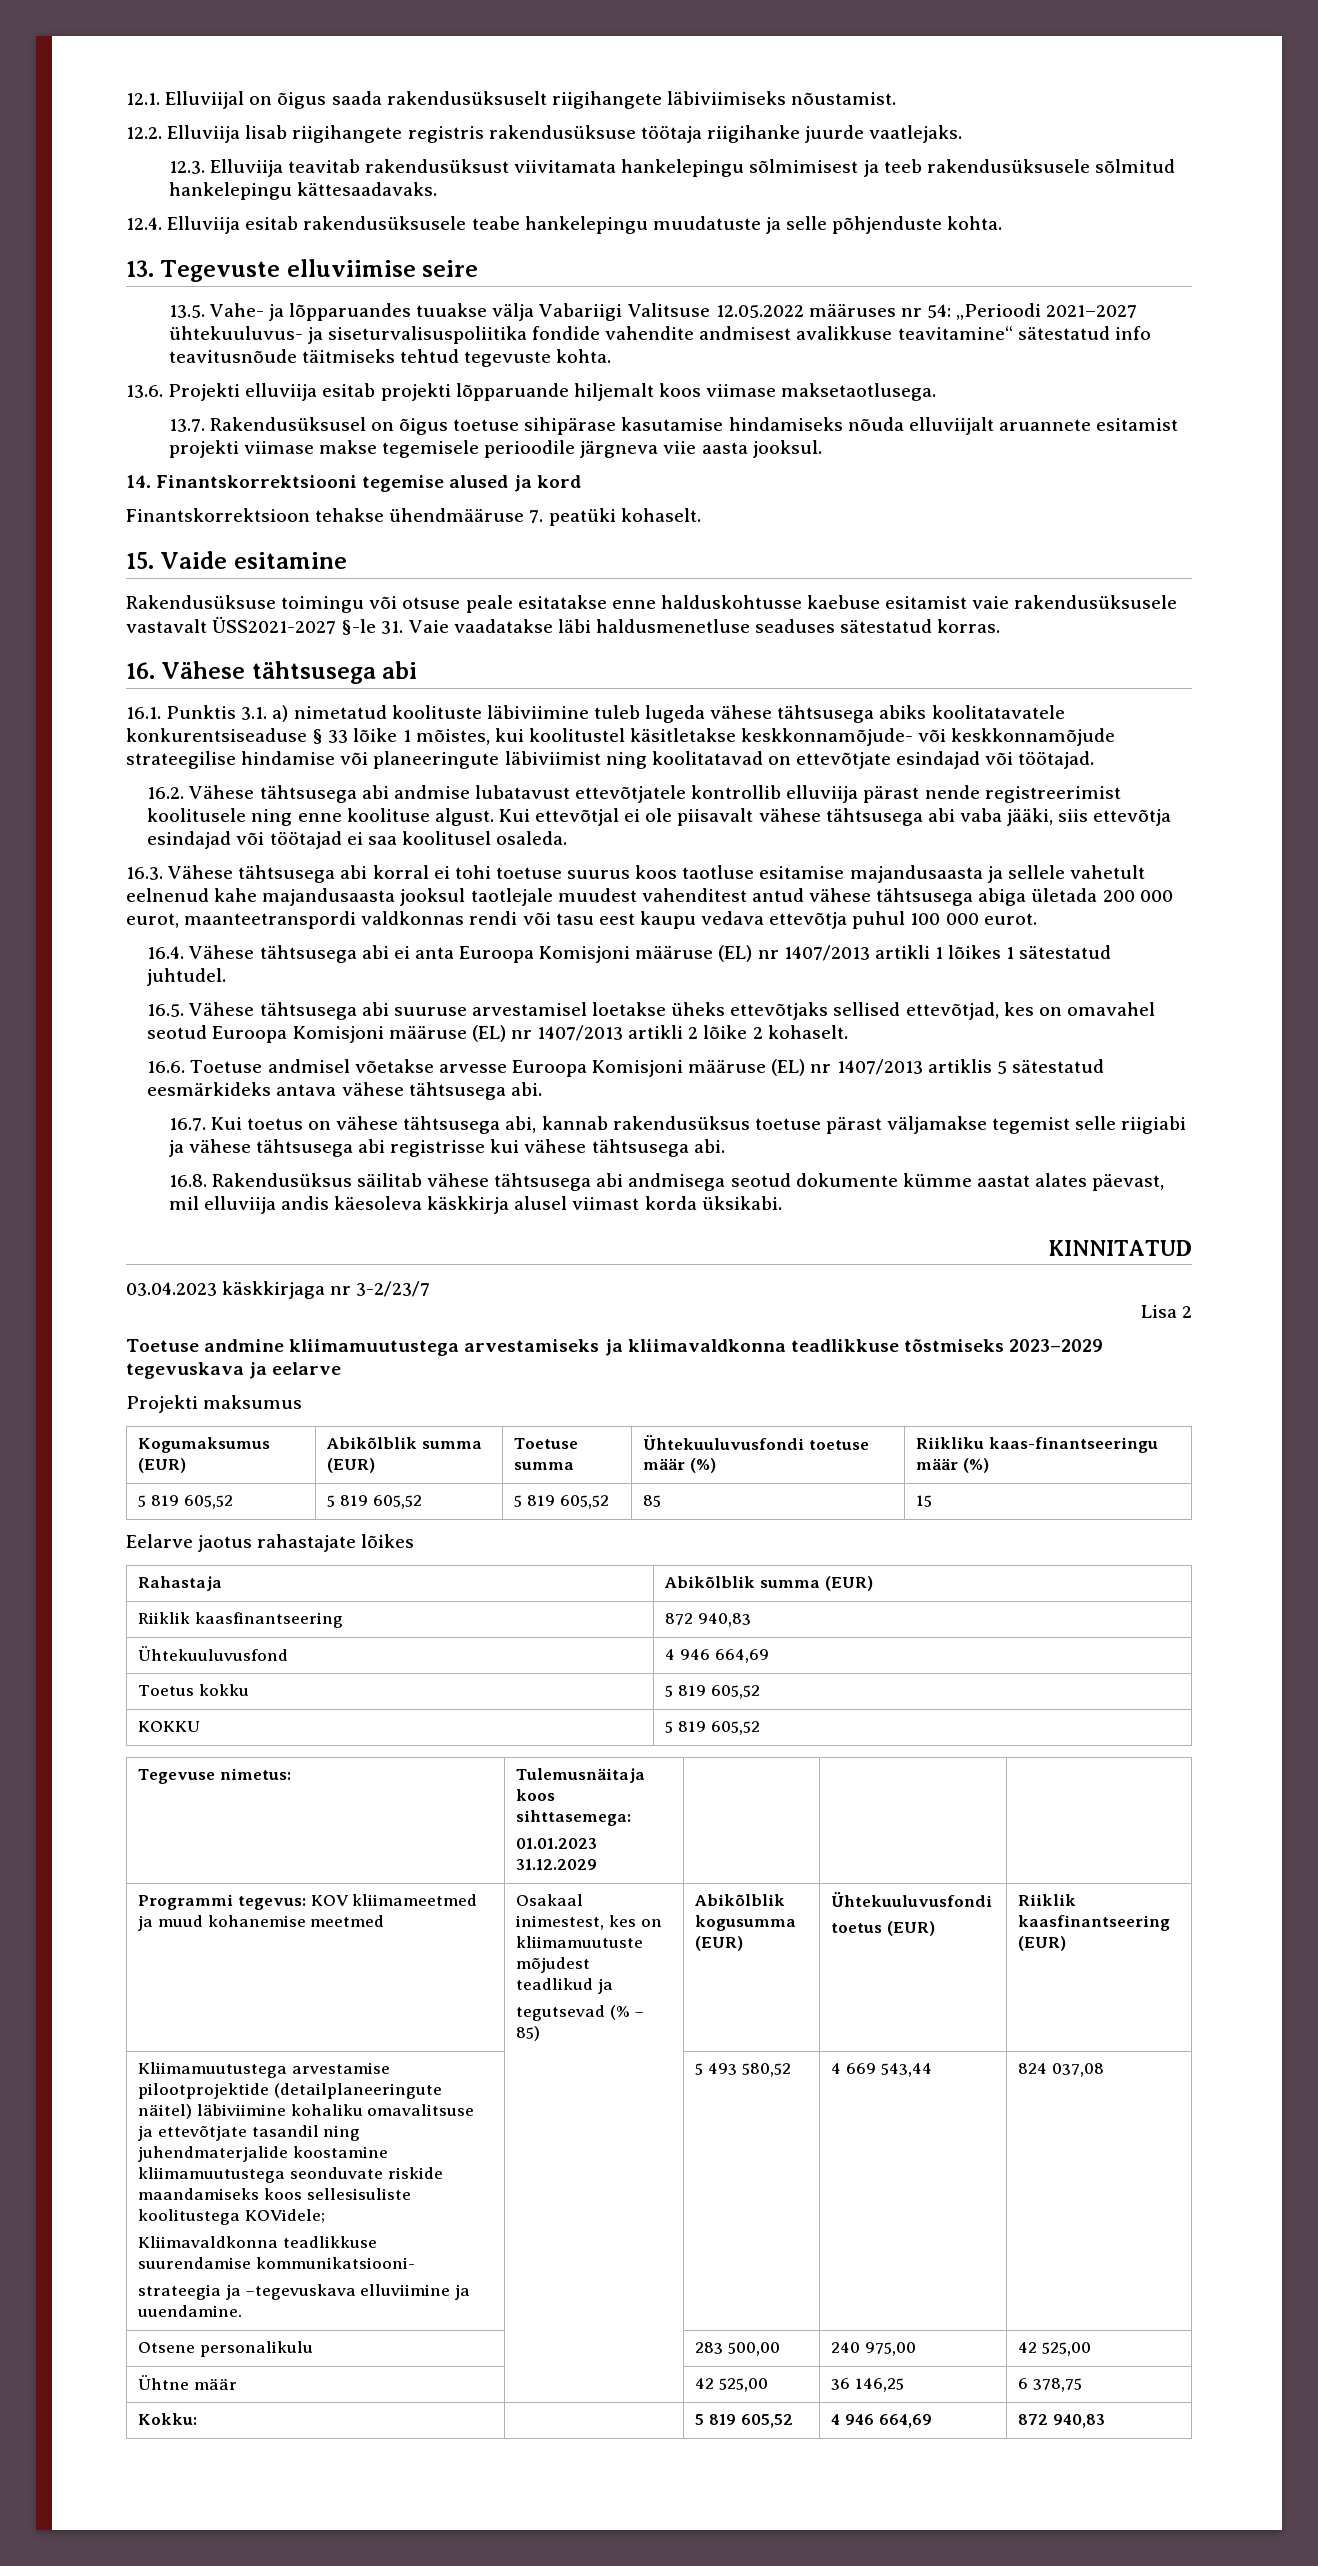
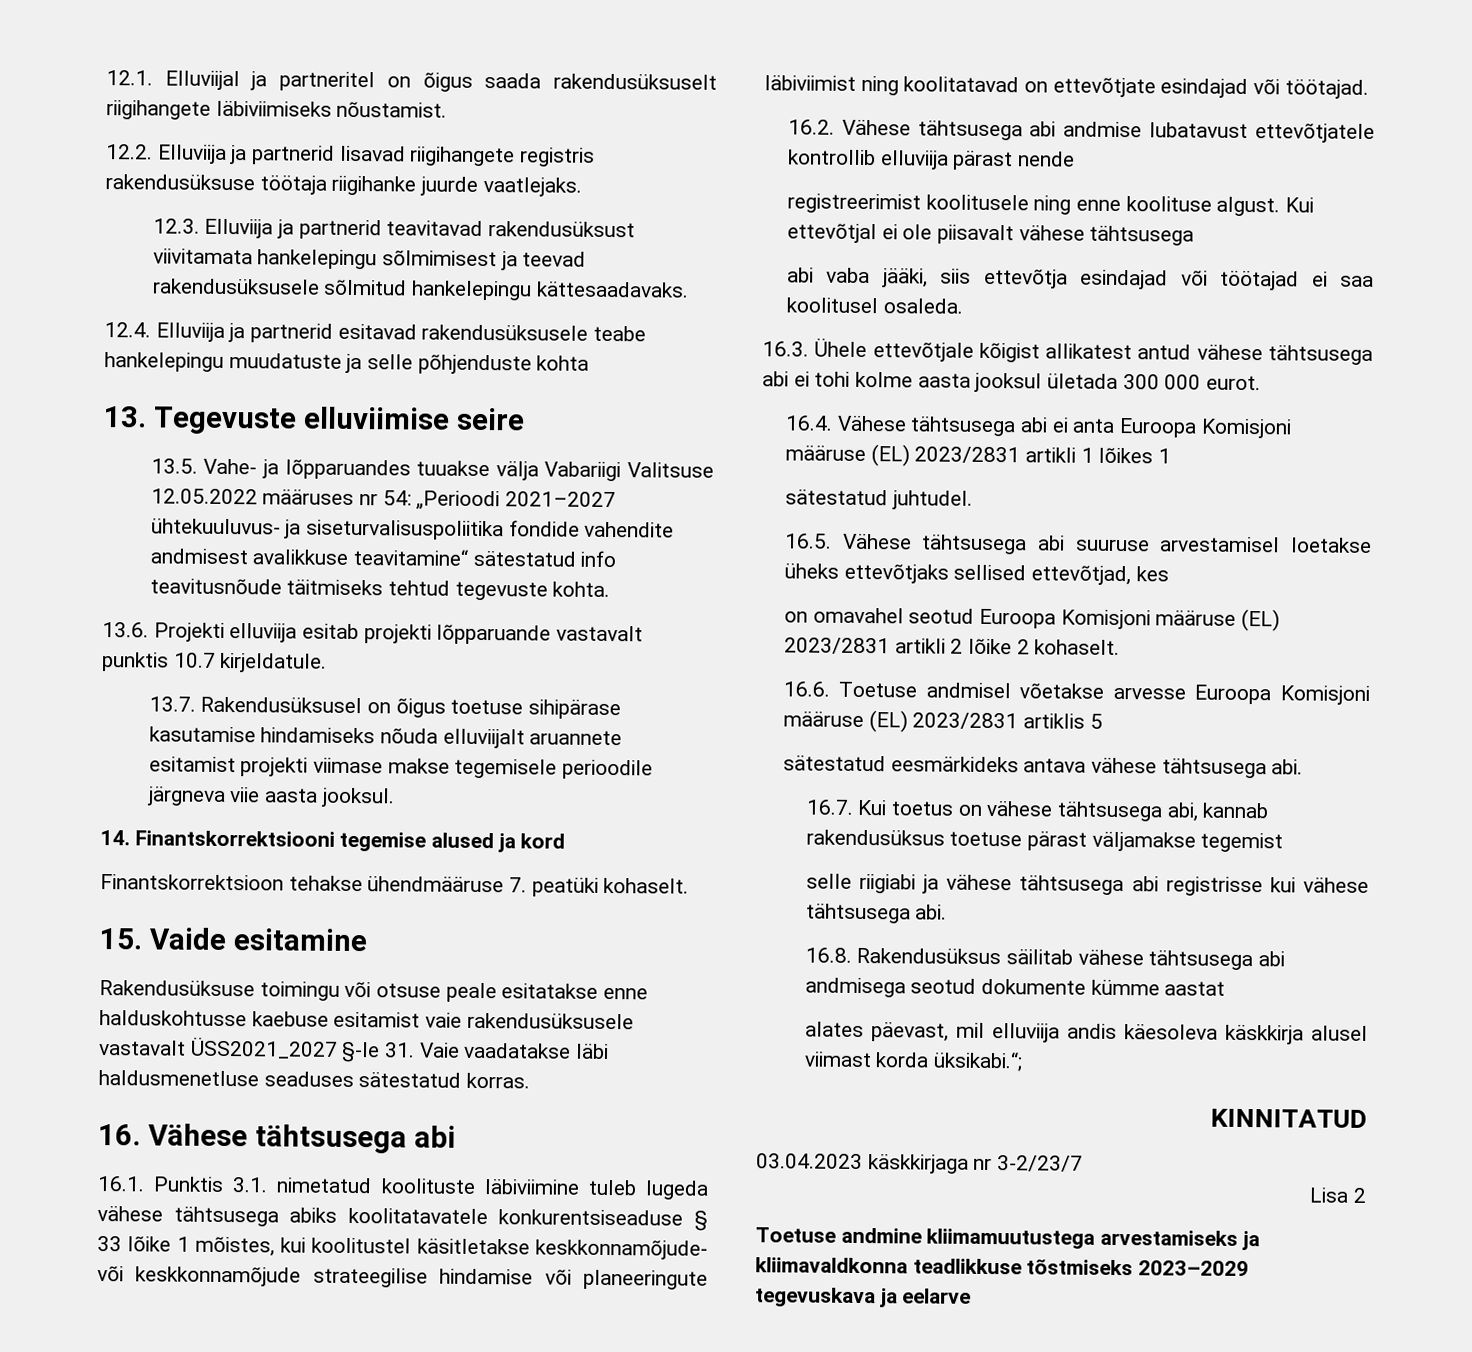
- 12.1. Elluviijal on õigus saada rakendusüksuselt riigihangete läbiviimiseks nõustamist.
+ 12.1. Elluviijal ja partneritel on õigus saada rakendusüksuselt riigihangete läbiviimiseks nõustamist.
- 12.2. Elluviija lisab riigihangete registris rakendusüksuse töötaja riigihanke juurde vaatlejaks.
+ 12.2. Elluviija ja partnerid lisavad riigihangete registris rakendusüksuse töötaja riigihanke juurde vaatlejaks.
- 12.3. Elluviija teavitab rakendusüksust viivitamata hankelepingu sõlmimisest ja teeb rakendusüksusele sõlmitud hankelepingu kättesaadavaks.
+ 12.3. Elluviija ja partnerid teavitavad rakendusüksust viivitamata hankelepingu sõlmimisest ja teevad rakendusüksusele sõlmitud hankelepingu kättesaadavaks.
- 12.4. Elluviija esitab rakendusüksusele teabe hankelepingu muudatuste ja selle põhjenduste kohta.
+ 12.4. Elluviija ja partnerid esitavad rakendusüksusele teabe hankelepingu muudatuste ja selle põhjenduste kohta
- 13.6. Projekti elluviija esitab projekti lõpparuande hiljemalt koos viimase maksetaotlusega.
+ 13.6. Projekti elluviija esitab projekti lõpparuande vastavalt punktis 10.7 kirjeldatule.
- Rakendusüksuse toimingu või otsuse peale esitatakse enne halduskohtusse kaebuse esitamist vaie rakendusüksusele vastavalt ÜSS2021-2027 §-le 31. Vaie vaadatakse läbi haldusmenetluse seaduses sätestatud korras.
+ Rakendusüksuse toimingu või otsuse peale esitatakse enne halduskohtusse kaebuse esitamist vaie rakendusüksusele vastavalt ÜSS2021_2027 §-le 31. Vaie vaadatakse läbi haldusmenetluse seaduses sätestatud korras.
- 16.1. Punktis 3.1. a) nimetatud koolituste läbiviimine tuleb lugeda vähese tähtsusega abiks koolitatavatele konkurentsiseaduse § 33 lõike 1 mõistes, kui koolitustel käsitletakse keskkonnamõjude- või keskkonnamõjude strateegilise hindamise või planeeringute läbiviimist ning koolitatavad on ettevõtjate esindajad või töötajad.
+ 16.1. Punktis 3.1. nimetatud koolituste läbiviimine tuleb lugeda vähese tähtsusega abiks koolitatavatele konkurentsiseaduse § 33 lõike 1 mõistes, kui koolitustel käsitletakse keskkonnamõjude- või keskkonnamõjude strateegilise hindamise või planeeringute läbiviimist ning koolitatavad on ettevõtjate esindajad või töötajad.
- 16.2. Vähese tähtsusega abi andmise lubatavust ettevõtjatele kontrollib elluviija pärast nende registreerimist koolitusele ning enne koolituse algust.
+ 16.2. Vähese tähtsusega abi andmise lubatavust ettevõtjatele kontrollib elluviija pärast nende
+ registreerimist koolitusele ning enne koolituse algust.
- Kui ettevõtjal ei ole piisavalt vähese tähtsusega abi vaba jääki, siis ettevõtja esindajad või töötajad ei saa koolitusel osaleda.
+ Kui ettevõtjal ei ole piisavalt vähese tähtsusega
+ abi vaba jääki, siis ettevõtja esindajad või töötajad ei saa koolitusel osaleda.
- 16.3. Vähese tähtsusega abi korral ei tohi toetuse suurus koos taotluse esitamise majandusaasta ja sellele vahetult eelnenud kahe majandusaasta jooksul taotlejale muudest vahenditest antud vähese tähtsusega abiga ületada 200 000 eurot, maanteetranspordi valdkonnas rendi või tasu eest kaupu vedava ettevõtja puhul 100 000 eurot.
+ 16.3. Ühele ettevõtjale kõigist allikatest antud vähese tähtsusega abi ei tohi kolme aasta jooksul ületada 300 000 eurot.
- 16.4. Vähese tähtsusega abi ei anta Euroopa Komisjoni määruse (EL) nr 1407/2013 artikli 1 lõikes 1 sätestatud juhtudel.
+ 16.4. Vähese tähtsusega abi ei anta Euroopa Komisjoni määruse (EL) 2023/2831 artikli 1 lõikes 1
+ sätestatud juhtudel.
- 16.5. Vähese tähtsusega abi suuruse arvestamisel loetakse üheks ettevõtjaks sellised ettevõtjad, kes on omavahel seotud Euroopa Komisjoni määruse (EL) nr 1407/2013 artikli 2 lõike 2 kohaselt.
+ 16.5. Vähese tähtsusega abi suuruse arvestamisel loetakse üheks ettevõtjaks sellised ettevõtjad, kes
+ on omavahel seotud Euroopa Komisjoni määruse (EL) 2023/2831 artikli 2 lõike 2 kohaselt.
- 16.6. Toetuse andmisel võetakse arvesse Euroopa Komisjoni määruse (EL) nr 1407/2013 artiklis 5 sätestatud eesmärkideks antava vähese tähtsusega abi.
+ 16.6. Toetuse andmisel võetakse arvesse Euroopa Komisjoni määruse (EL) 2023/2831 artiklis 5
+ sätestatud eesmärkideks antava vähese tähtsusega abi.
- 16.7. Kui toetus on vähese tähtsusega abi, kannab rakendusüksus toetuse pärast väljamakse tegemist selle riigiabi ja vähese tähtsusega abi registrisse kui vähese tähtsusega abi.
+ 16.7. Kui toetus on vähese tähtsusega abi, kannab rakendusüksus toetuse pärast väljamakse tegemist
+ selle riigiabi ja vähese tähtsusega abi registrisse kui vähese tähtsusega abi.
- 16.8. Rakendusüksus säilitab vähese tähtsusega abi andmisega seotud dokumente kümme aastat alates päevast, mil elluviija andis käesoleva käskkirja alusel viimast korda üksikabi.
+ 16.8. Rakendusüksus säilitab vähese tähtsusega abi andmisega seotud dokumente kümme aastat
+ alates päevast, mil elluviija andis käesoleva käskkirja alusel viimast korda üksikabi.“;
- Projekti maksumus
- Kogumaksumus (EUR) | Abikõlblik summa (EUR) | Toetuse summa | Ühtekuuluvusfondi toetuse määr (%) | Riikliku kaas-finantseeringu määr (%)
- 5 819 605,52 | 5 819 605,52 | 5 819 605,52 | 85 | 15
- Eelarve jaotus rahastajate lõikes
- Rahastaja | Abikõlblik summa (EUR)
- Riiklik kaasfinantseering | 872 940,83
- Ühtekuuluvusfond | 4 946 664,69
- Toetus kokku | 5 819 605,52
- KOKKU | 5 819 605,52
- Tegevuse nimetus: | Tulemusnäitaja koos sihttasemega:
- 01.01.2023 31.12.2029 | | |
- Programmi tegevus: KOV kliimameetmed ja muud kohanemise meetmed | Osakaal inimestest, kes on kliimamuutuste mõjudest teadlikud ja
- tegutsevad (% – 85) | Abikõlblik kogusumma (EUR) | Ühtekuuluvusfondi
- toetus (EUR) | Riiklik kaasfinantseering (EUR)
- Kliimamuutustega arvestamise pilootprojektide (detailplaneeringute näitel) läbiviimine kohaliku omavalitsuse ja ettevõtjate tasandil ning juhendmaterjalide koostamine kliimamuutustega seonduvate riskide maandamiseks koos sellesisuliste koolitustega KOVidele;
- Kliimavaldkonna teadlikkuse suurendamise kommunikatsiooni-
- strateegia ja –tegevuskava elluviimine ja uuendamine. | | 5 493 580,52 | 4 669 543,44 | 824 037,08
- Otsene personalikulu | | 283 500,00 | 240 975,00 | 42 525,00
- Ühtne määr | | 42 525,00 | 36 146,25 | 6 378,75
- Kokku: | | 5 819 605,52 | 4 946 664,69 | 872 940,83

